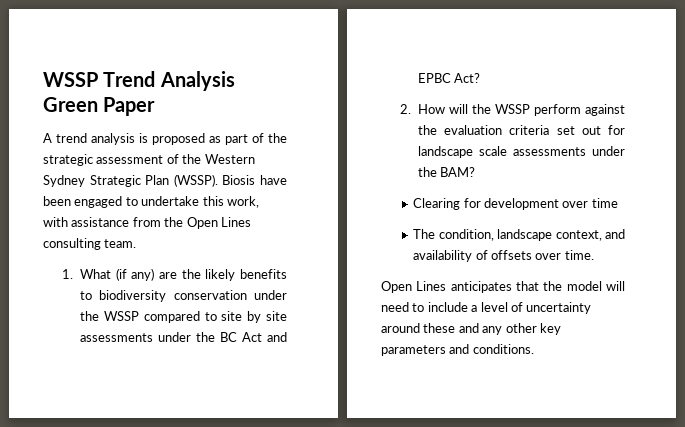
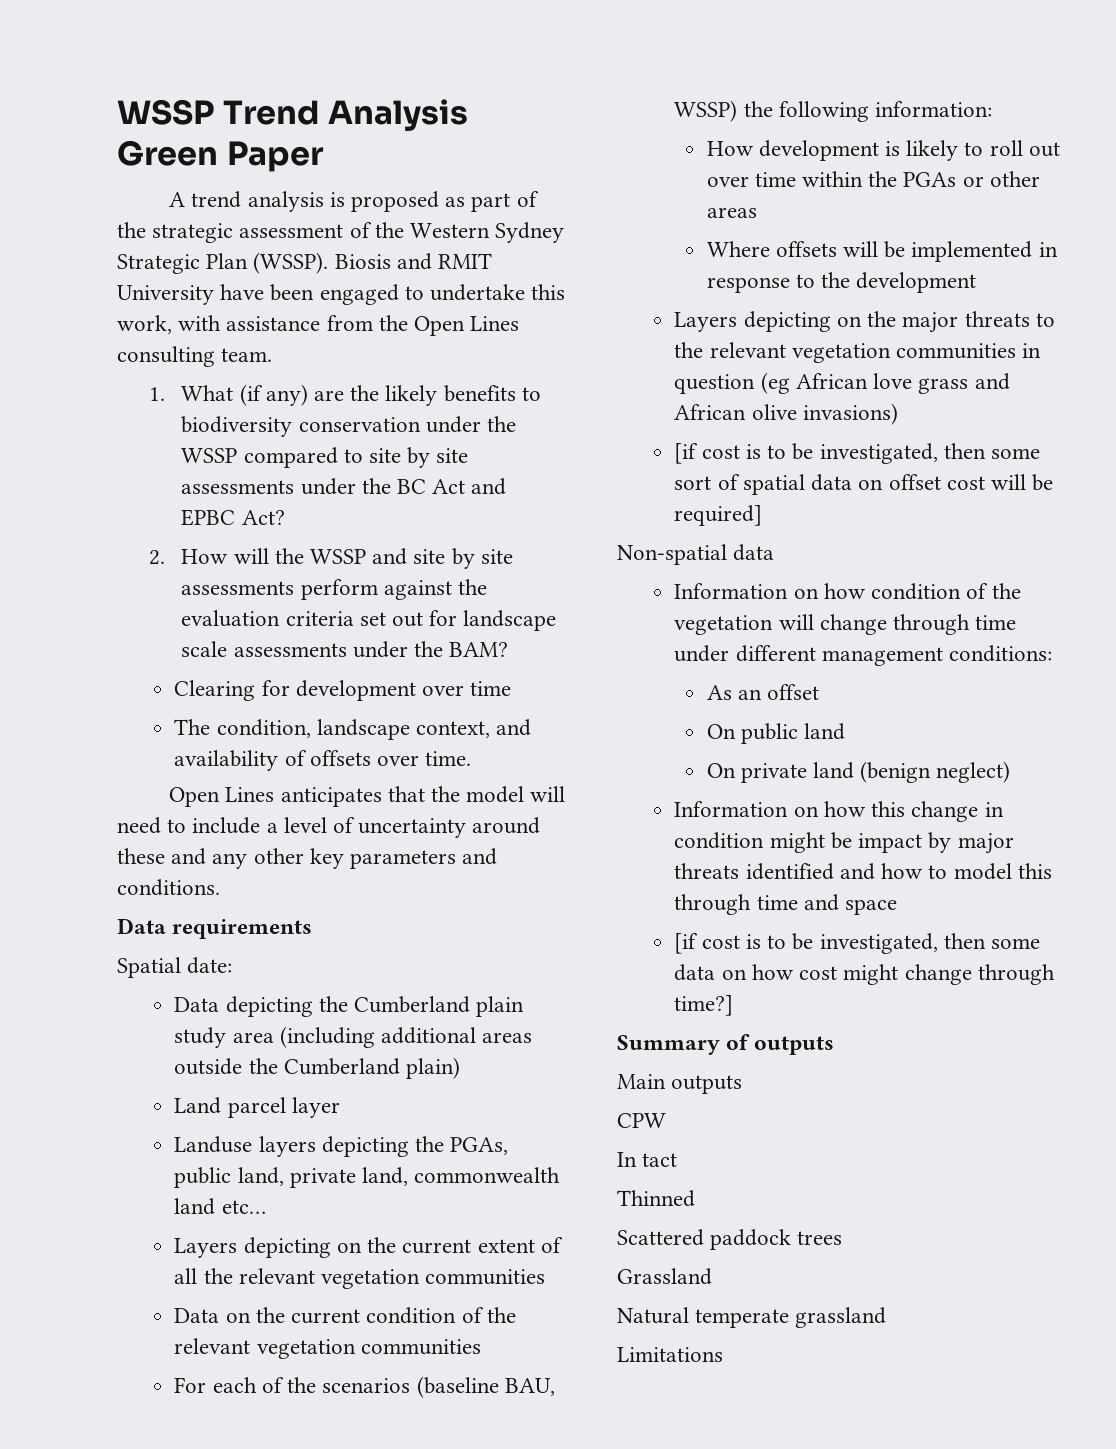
- Biosis have been engaged to undertake this work, with assistance from the Open Lines consulting team.
+ Biosis and RMIT University have been engaged to undertake this work, with assistance from the Open Lines consulting team.
- 2. How will the WSSP perform against the evaluation criteria set out for landscape scale assessments under the BAM?
+ 2. How will the WSSP and site by site assessments perform against the evaluation criteria set out for landscape scale assessments under the BAM?
+ Data requirements
+ Spatial date:
+ Data depicting the Cumberland plain study area (including additional areas outside the Cumberland plain)
+ Land parcel layer
+ Landuse layers depicting the PGAs, public land, private land, commonwealth land etc…
+ Layers depicting on the current extent of all the relevant vegetation communities
+ Data on the current condition of the relevant vegetation communities
+ For each of the scenarios (baseline BAU, WSSP) the following information:
+ How development is likely to roll out over time within the PGAs or other areas
+ Where offsets will be implemented in response to the development
+ Layers depicting on the major threats to the relevant vegetation communities in question (eg African love grass and African olive invasions)
+ [if cost is to be investigated, then some sort of spatial data on offset cost will be required]
+ Non-spatial data
+ Information on how condition of the vegetation will change through time under different management conditions:
+ As an offset
+ On public land
+ On private land (benign neglect)
+ Information on how this change in condition might be impact by major threats identified and how to model this through time and space
+ [if cost is to be investigated, then some data on how cost might change through time?]
+ Summary of outputs
+ Main outputs
+ CPW
+ In tact
+ Thinned
+ Scattered paddock trees
+ Grassland
+ Natural temperate grassland
+ Limitations

